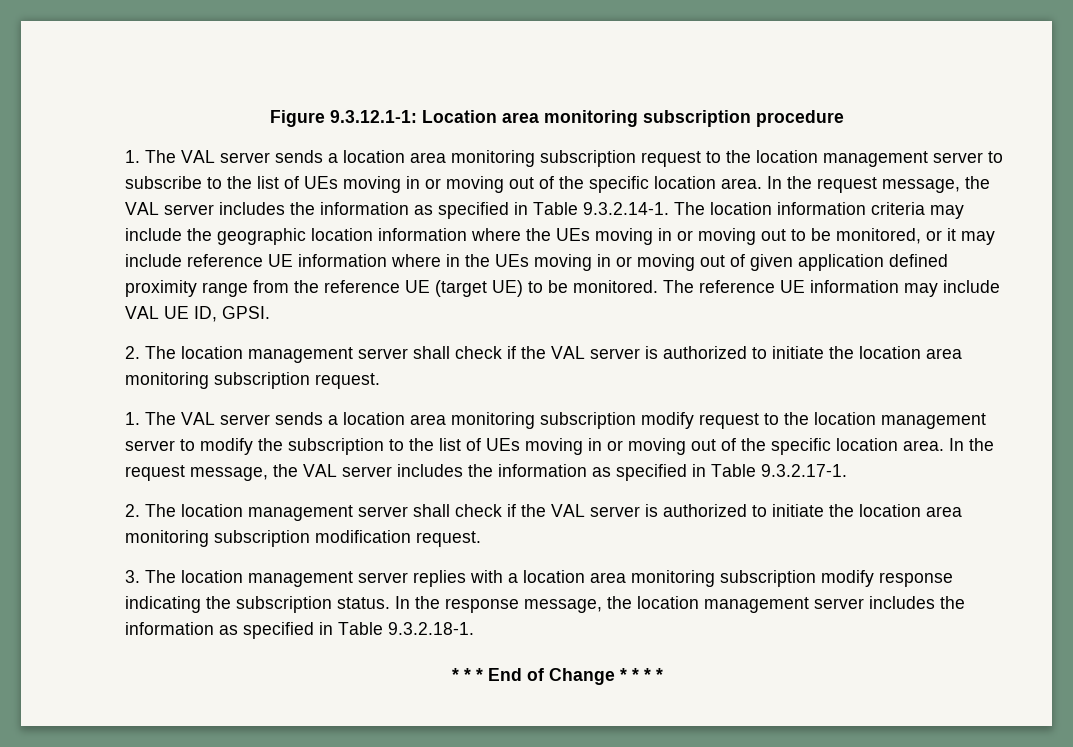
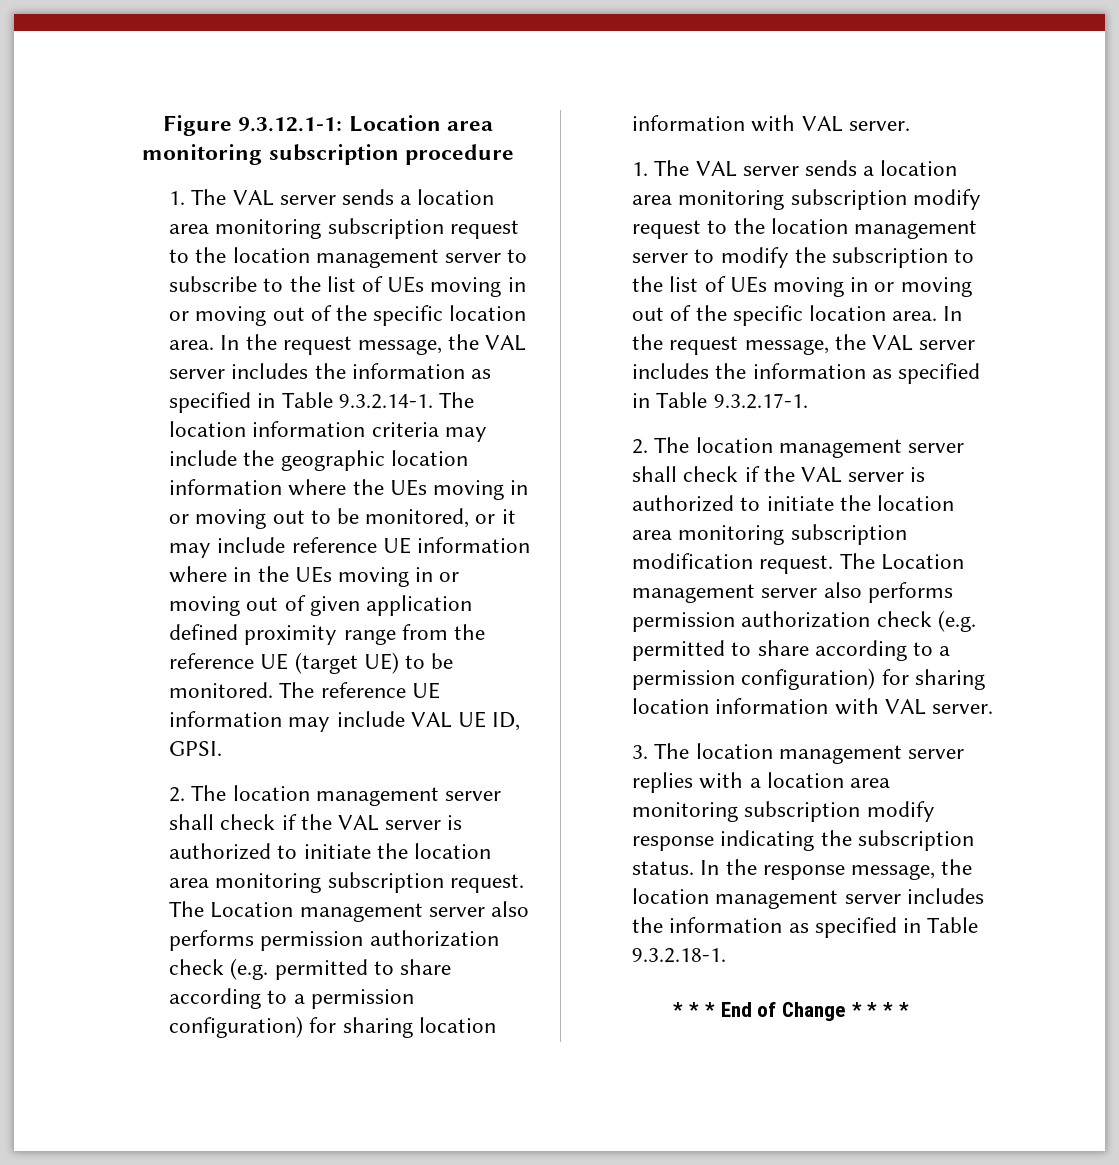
- 2. The location management server shall check if the VAL server is authorized to initiate the location area monitoring subscription request.
+ 2. The location management server shall check if the VAL server is authorized to initiate the location area monitoring subscription request. The Location management server also performs permission authorization check (e.g. permitted to share according to a permission configuration) for sharing location information with VAL server.
- 2. The location management server shall check if the VAL server is authorized to initiate the location area monitoring subscription modification request.
+ 2. The location management server shall check if the VAL server is authorized to initiate the location area monitoring subscription modification request. The Location management server also performs permission authorization check (e.g. permitted to share according to a permission configuration) for sharing location information with VAL server.

